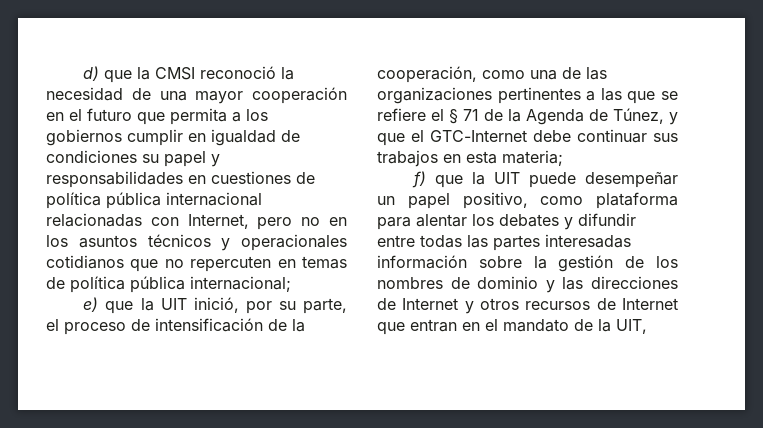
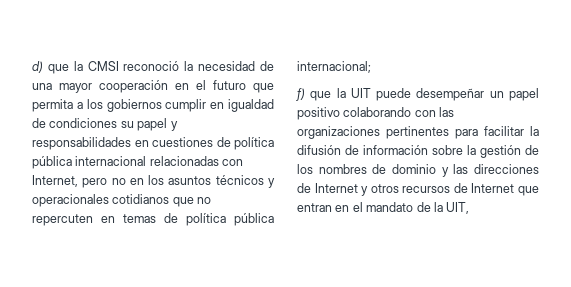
- e) que la UIT inició, por su parte, el proceso de intensificación de la cooperación, como una de las organizaciones pertinentes a las que se refiere el § 71 de la Agenda de Túnez, y que el GTC-Internet debe continuar sus trabajos en esta materia;
- f) que la UIT puede desempeñar un papel positivo, como plataforma para alentar los debates y difundir entre todas las partes interesadas información sobre la gestión de los nombres de dominio y las direcciones de Internet y otros recursos de Internet que entran en el mandato de la UIT,
+ f) que la UIT puede desempeñar un papel positivo colaborando con las organizaciones pertinentes para facilitar la difusión de información sobre la gestión de los nombres de dominio y las direcciones de Internet y otros recursos de Internet que entran en el mandato de la UIT,

